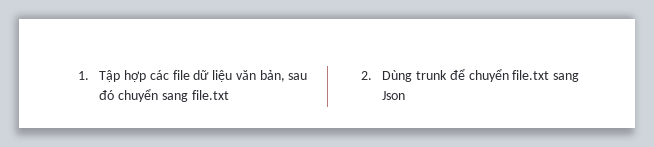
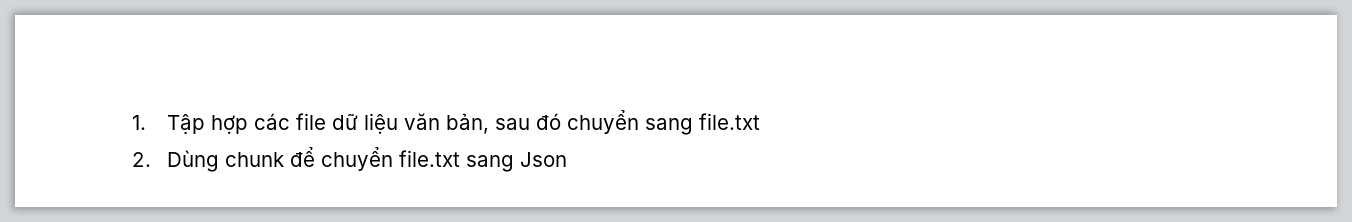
- 2. Dùng trunk để chuyển file.txt sang Json
+ 2. Dùng chunk để chuyển file.txt sang Json

